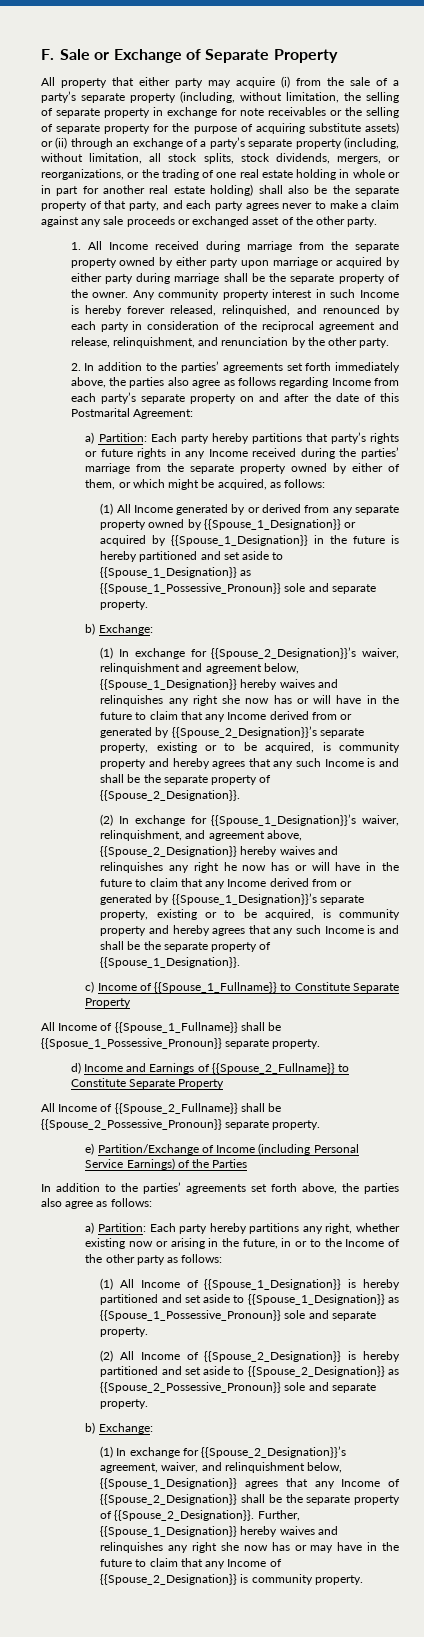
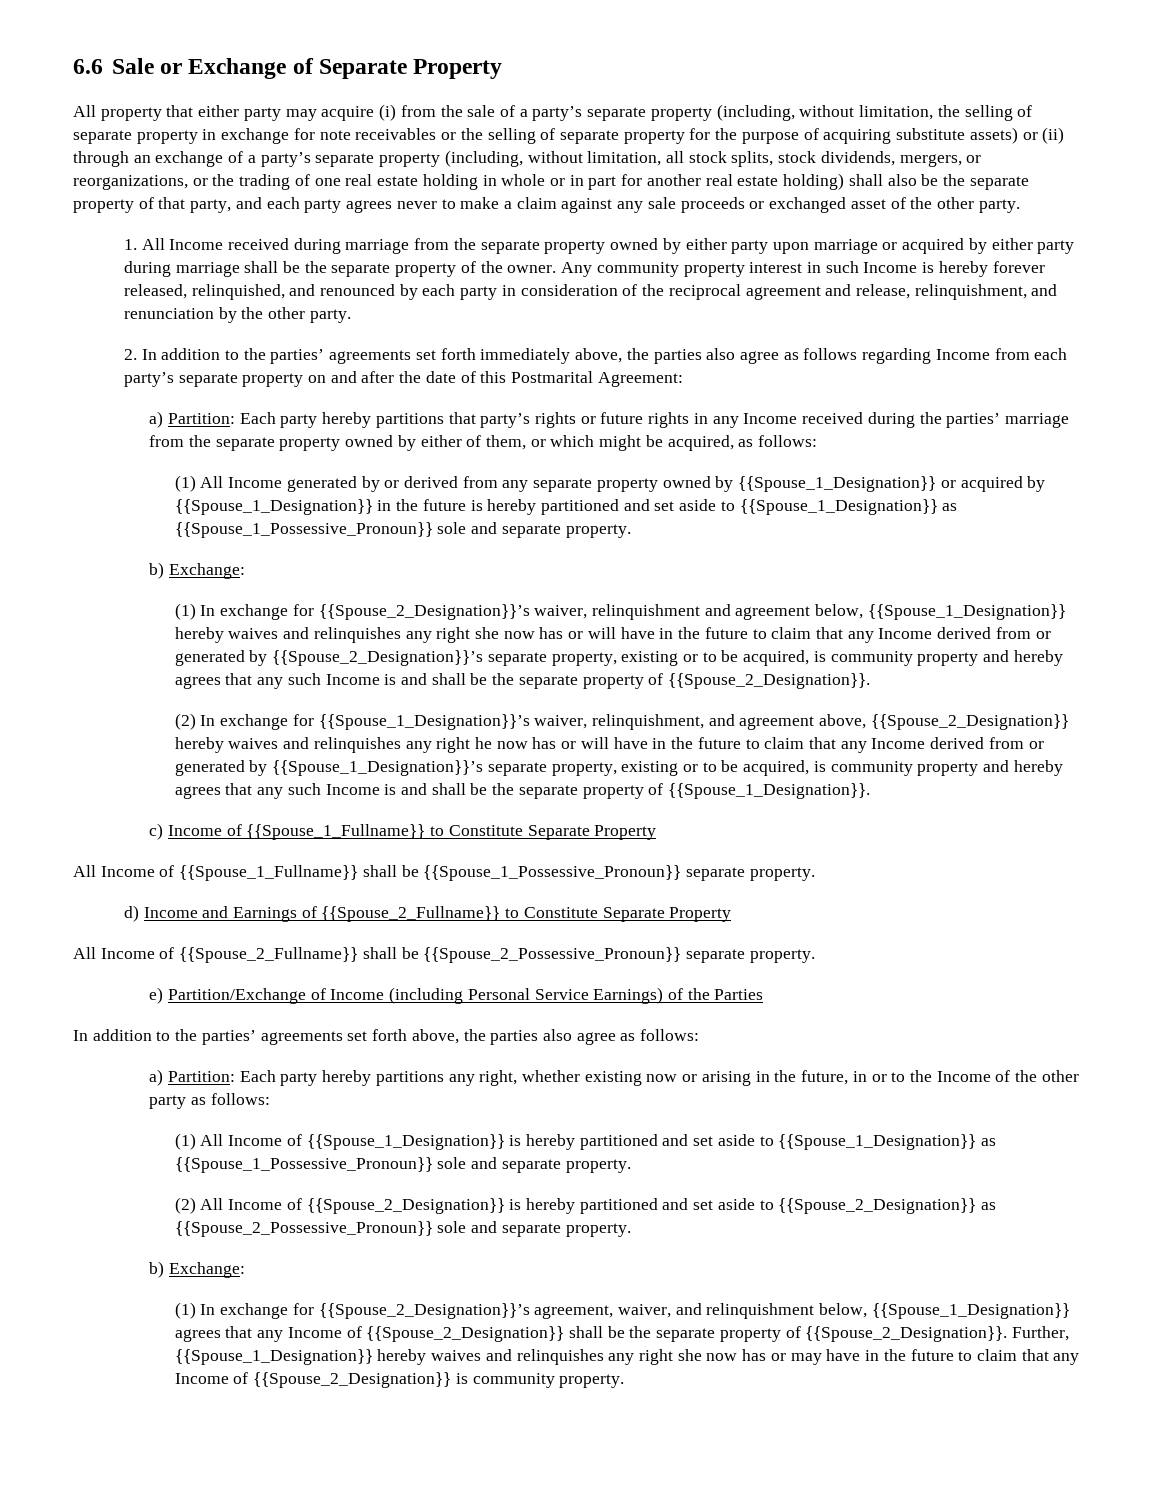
- F. Sale or Exchange of Separate Property
+ 6.6 Sale or Exchange of Separate Property
- All Income of {{Spouse_1_Fullname}} shall be {{Sposue_1_Possessive_Pronoun}} separate property.
+ All Income of {{Spouse_1_Fullname}} shall be {{Spouse_1_Possessive_Pronoun}} separate property.

